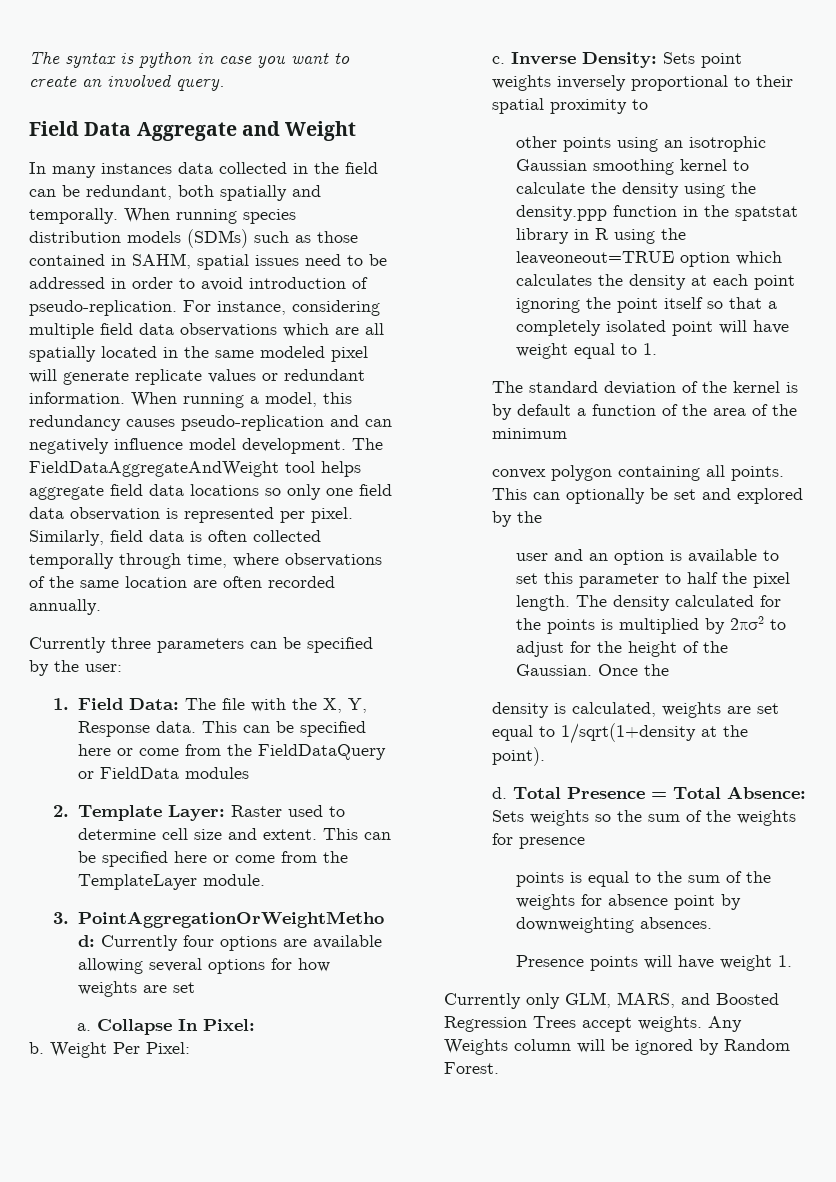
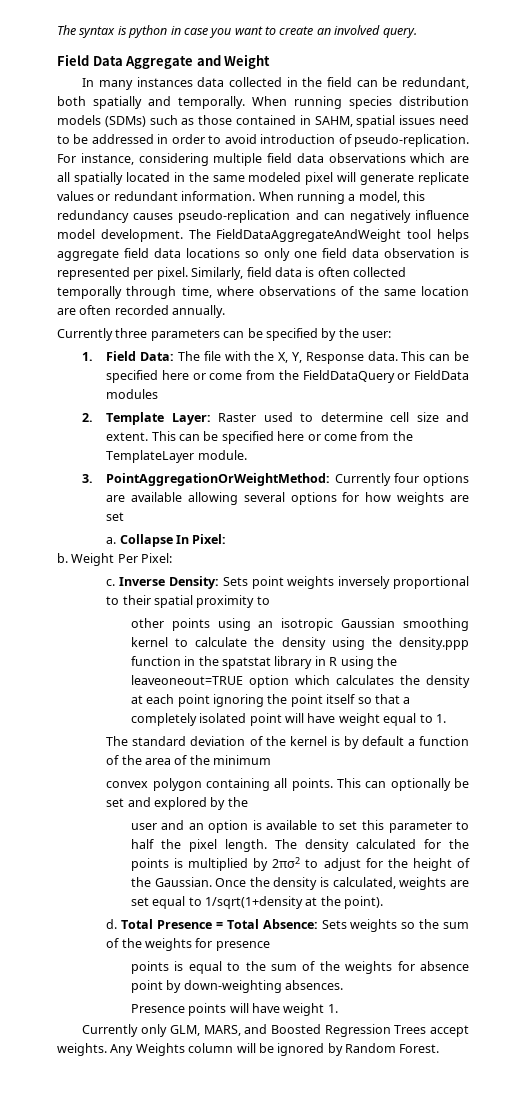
- other points using an isotrophic Gaussian smoothing kernel to calculate the density using the density.ppp function in the spatstat library in R using the leaveoneout=TRUE option which calculates the density at each point ignoring the point itself so that a completely isolated point will have weight equal to 1.
+ other points using an isotropic Gaussian smoothing kernel to calculate the density using the density.ppp function in the spatstat library in R using the leaveoneout=TRUE option which calculates the density at each point ignoring the point itself so that a completely isolated point will have weight equal to 1.
- Once the
- density is calculated, weights are set equal to 1/sqrt(1+density at the point).
+ Once the density is calculated, weights are set equal to 1/sqrt(1+density at the point).
- points is equal to the sum of the weights for absence point by downweighting absences.
+ points is equal to the sum of the weights for absence point by down-weighting absences.

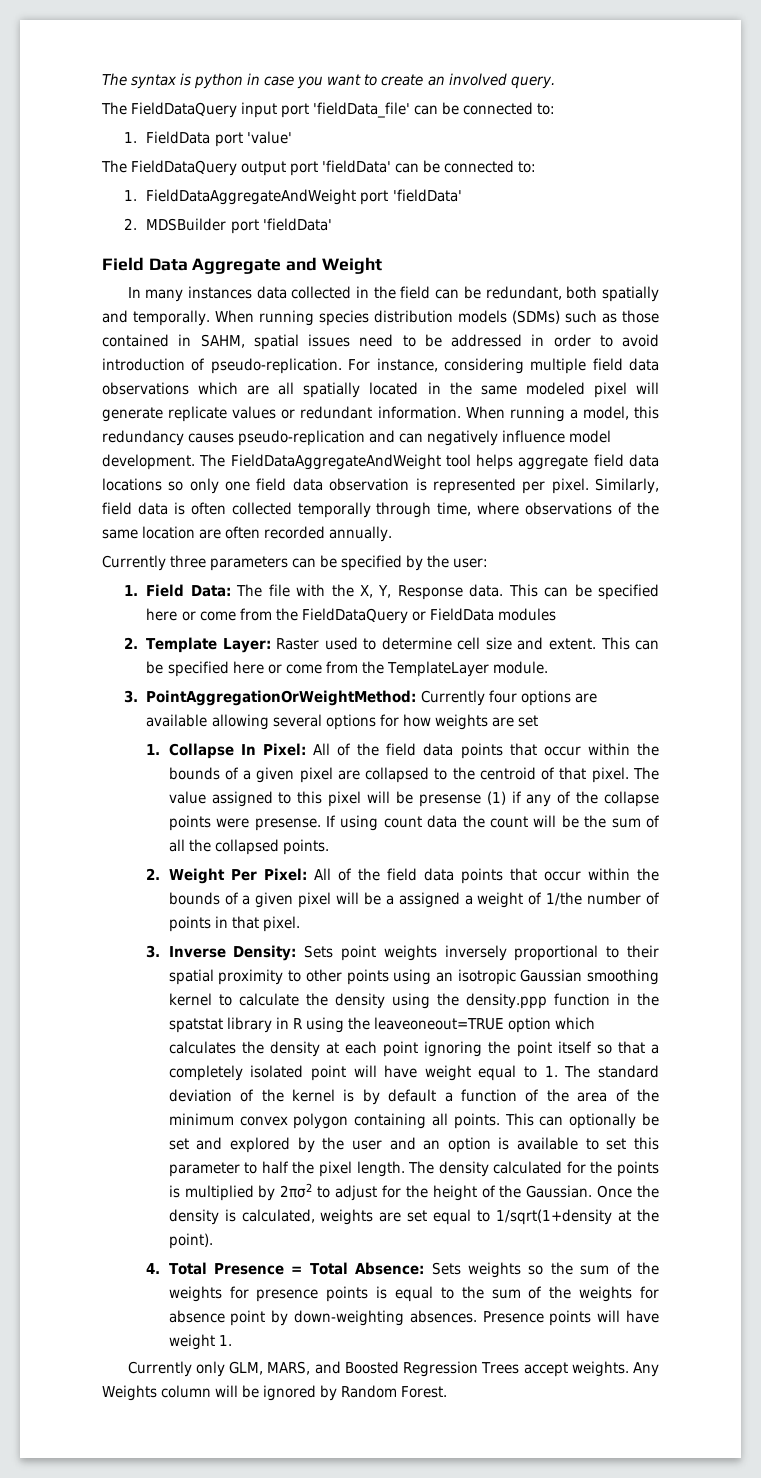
+ The FieldDataQuery input port 'fieldData_file' can be connected to:
+ 1. FieldData port 'value'
+ The FieldDataQuery output port 'fieldData' can be connected to:
+ 1. FieldDataAggregateAndWeight port 'fieldData'
+ 2. MDSBuilder port 'fieldData'
- a. Collapse In Pixel:
- b. Weight Per Pixel:
- c. Inverse Density:
+ 1. Collapse In Pixel: All of the field data points that occur within the bounds of a given pixel are collapsed to the centroid of that pixel. The value assigned to this pixel will be presense (1) if any of the collapse points were presense. If using count data the count will be the sum of all the collapsed points.
+ 2. Weight Per Pixel: All of the field data points that occur within the bounds of a given pixel will be a assigned a weight of 1/the number of points in that pixel.
+ 3. Inverse Density:
- Sets point weights inversely proportional to their spatial proximity to
- other points using an isotropic Gaussian smoothing kernel to calculate the density using the density.ppp function in the spatstat library in R using the leaveoneout=TRUE option which calculates the density at each point ignoring the point itself so that a completely isolated point will have weight equal to 1.
- The standard deviation of the kernel is by default a function of the area of the minimum
- convex polygon containing all points.
+ Sets point weights inversely proportional to their spatial proximity to other points using an isotropic Gaussian smoothing kernel to calculate the density using the density.ppp function in the spatstat library in R using the leaveoneout=TRUE option which calculates the density at each point ignoring the point itself so that a completely isolated point will have weight equal to 1. The standard deviation of the kernel is by default a function of the area of the minimum convex polygon containing all points.
- This can optionally be set and explored by the
- user and an option is available to set this parameter to half the pixel length.
+ This can optionally be set and explored by the user and an option is available to set this parameter to half the pixel length.
- d. Total Presence = Total Absence: Sets weights so the sum of the weights for presence
- points is equal to the sum of the weights for absence point by down-weighting absences.
- Presence points will have weight 1.
+ 4. Total Presence = Total Absence: Sets weights so the sum of the weights for presence points is equal to the sum of the weights for absence point by down-weighting absences. Presence points will have weight 1.

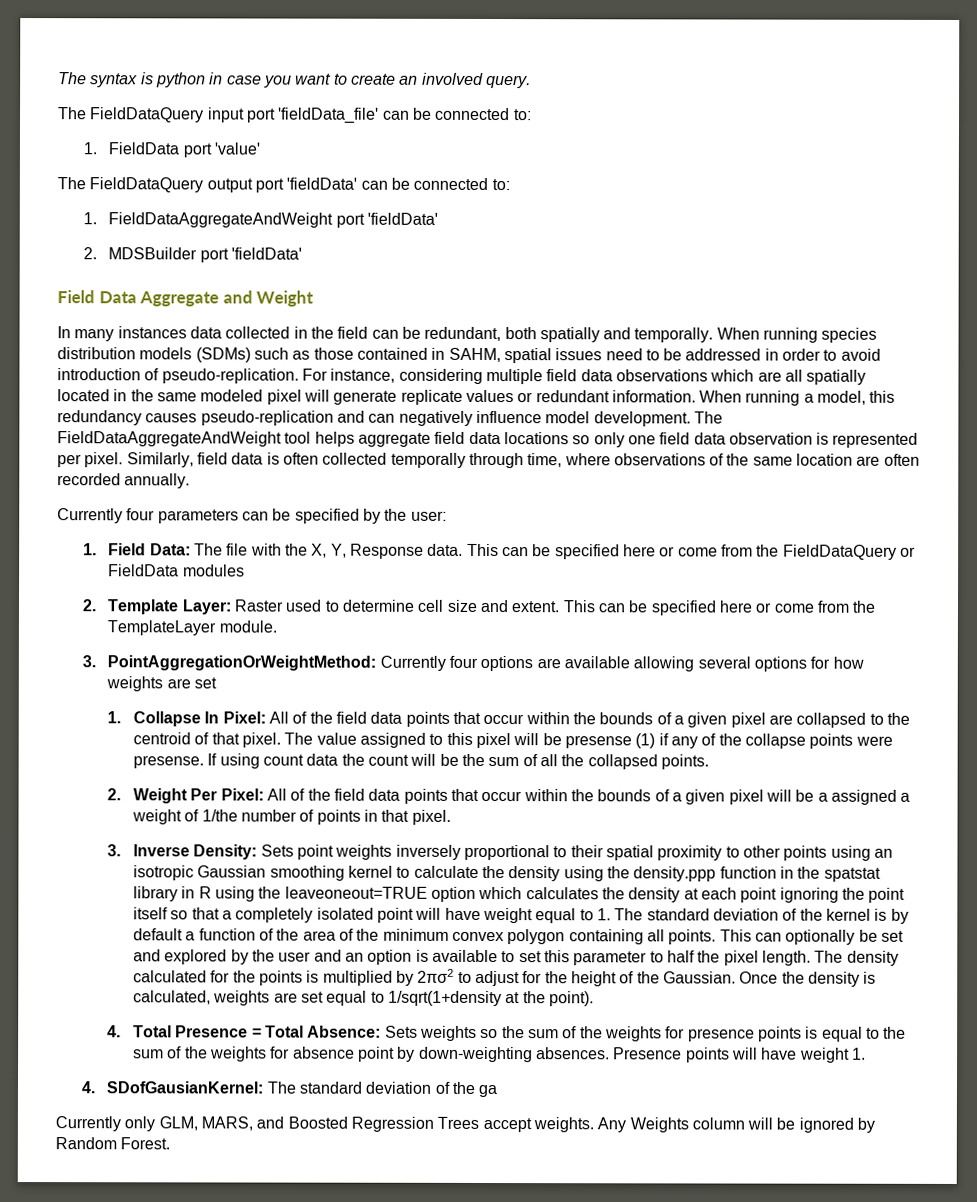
- Currently three parameters can be specified by the user:
+ Currently four parameters can be specified by the user:
+ 4. SDofGausianKernel: The standard deviation of the ga

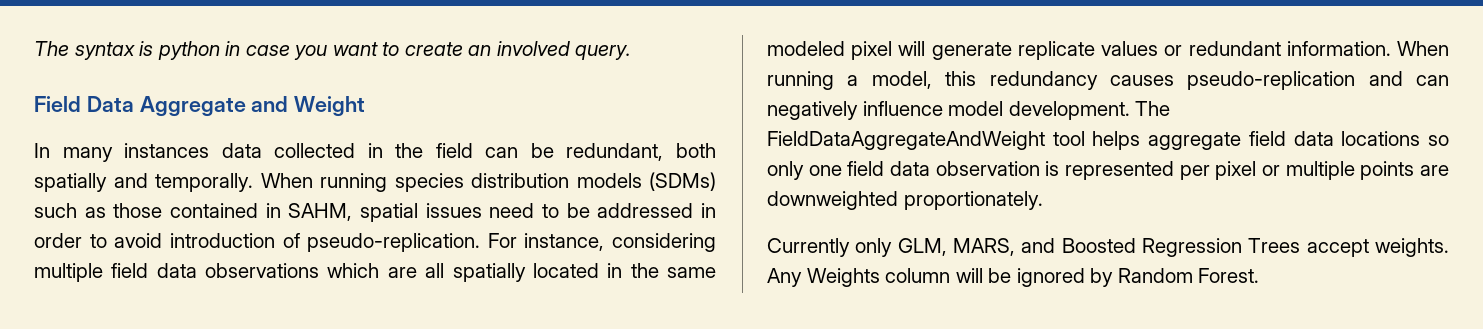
- The FieldDataQuery input port 'fieldData_file' can be connected to:
- 1. FieldData port 'value'
- The FieldDataQuery output port 'fieldData' can be connected to:
- 1. FieldDataAggregateAndWeight port 'fieldData'
- 2. MDSBuilder port 'fieldData'
- The FieldDataAggregateAndWeight tool helps aggregate field data locations so only one field data observation is represented per pixel. Similarly, field data is often collected temporally through time, where observations of the same location are often recorded annually.
- Currently four parameters can be specified by the user:
- 1. Field Data: The file with the X, Y, Response data. This can be specified here or come from the FieldDataQuery or FieldData modules
- 2. Template Layer: Raster used to determine cell size and extent. This can be specified here or come from the TemplateLayer module.
- 3. PointAggregationOrWeightMethod: Currently four options are available allowing several options for how weights are set
- 1. Collapse In Pixel: All of the field data points that occur within the bounds of a given pixel are collapsed to the centroid of that pixel. The value assigned to this pixel will be presense (1) if any of the collapse points were presense. If using count data the count will be the sum of all the collapsed points.
- 2. Weight Per Pixel: All of the field data points that occur within the bounds of a given pixel will be a assigned a weight of 1/the number of points in that pixel.
- 3. Inverse Density: Sets point weights inversely proportional to their spatial proximity to other points using an isotropic Gaussian smoothing kernel to calculate the density using the density.ppp function in the spatstat library in R using the leaveoneout=TRUE option which calculates the density at each point ignoring the point itself so that a completely isolated point will have weight equal to 1. The standard deviation of the kernel is by default a function of the area of the minimum convex polygon containing all points. This can optionally be set and explored by the user and an option is available to set this parameter to half the pixel length. The density calculated for the points is multiplied by 2πσ2 to adjust for the height of the Gaussian. Once the density is calculated, weights are set equal to 1/sqrt(1+density at the point).
- 4. Total Presence = Total Absence: Sets weights so the sum of the weights for presence points is equal to the sum of the weights for absence point by down-weighting absences. Presence points will have weight 1.
- 4. SDofGausianKernel: The standard deviation of the ga
+ The FieldDataAggregateAndWeight tool helps aggregate field data locations so only one field data observation is represented per pixel or multiple points are downweighted proportionately.

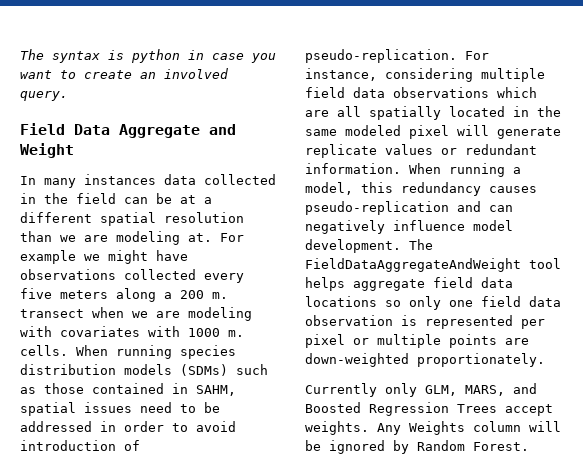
- In many instances data collected in the field can be redundant, both spatially and temporally.
+ In many instances data collected in the field can be at a different spatial resolution than we are modeling at. For example we might have observations collected every five meters along a 200 m. transect when we are modeling with covariates with 1000 m. cells.
- The FieldDataAggregateAndWeight tool helps aggregate field data locations so only one field data observation is represented per pixel or multiple points are downweighted proportionately.
+ The FieldDataAggregateAndWeight tool helps aggregate field data locations so only one field data observation is represented per pixel or multiple points are down-weighted proportionately.

